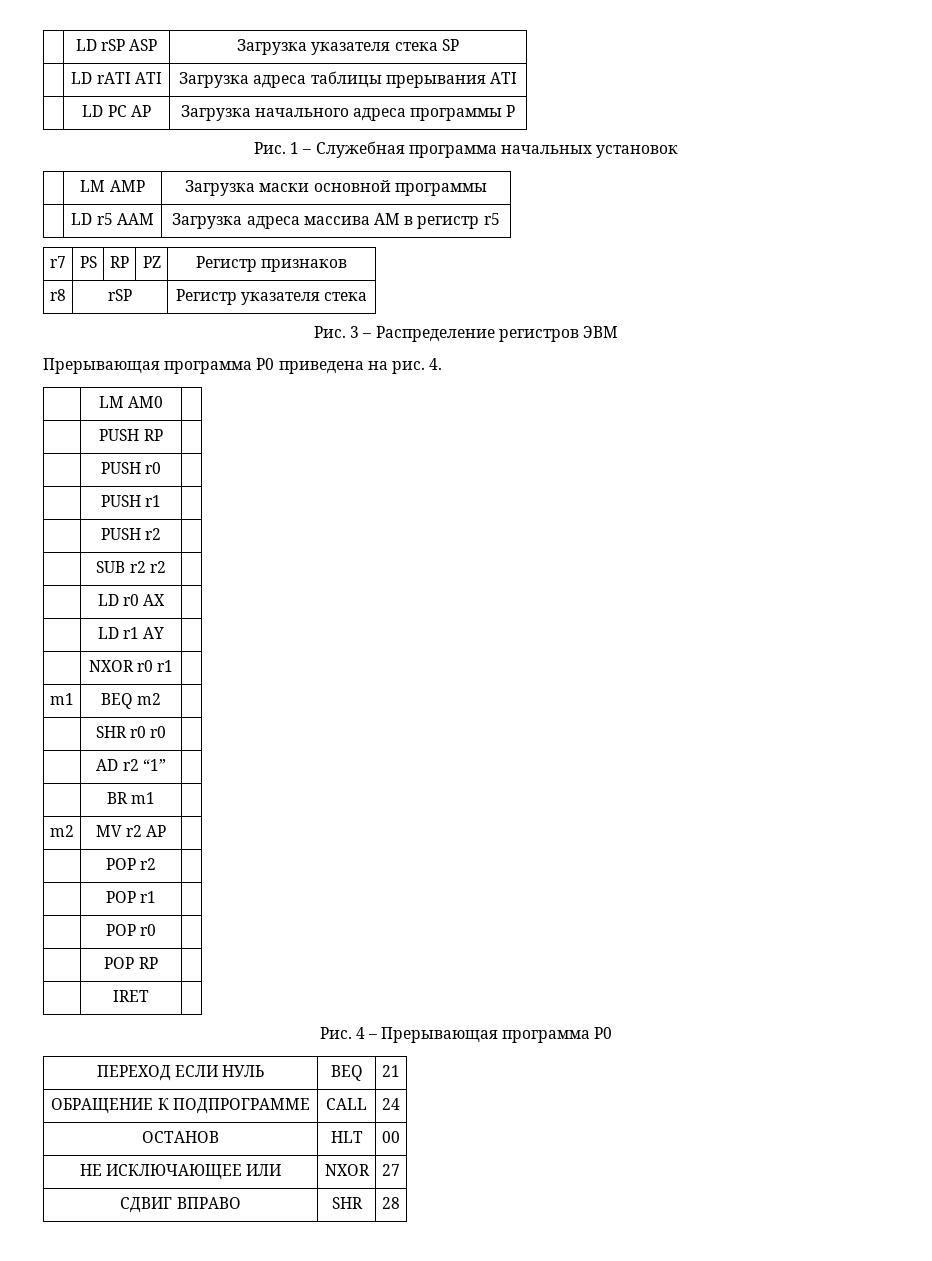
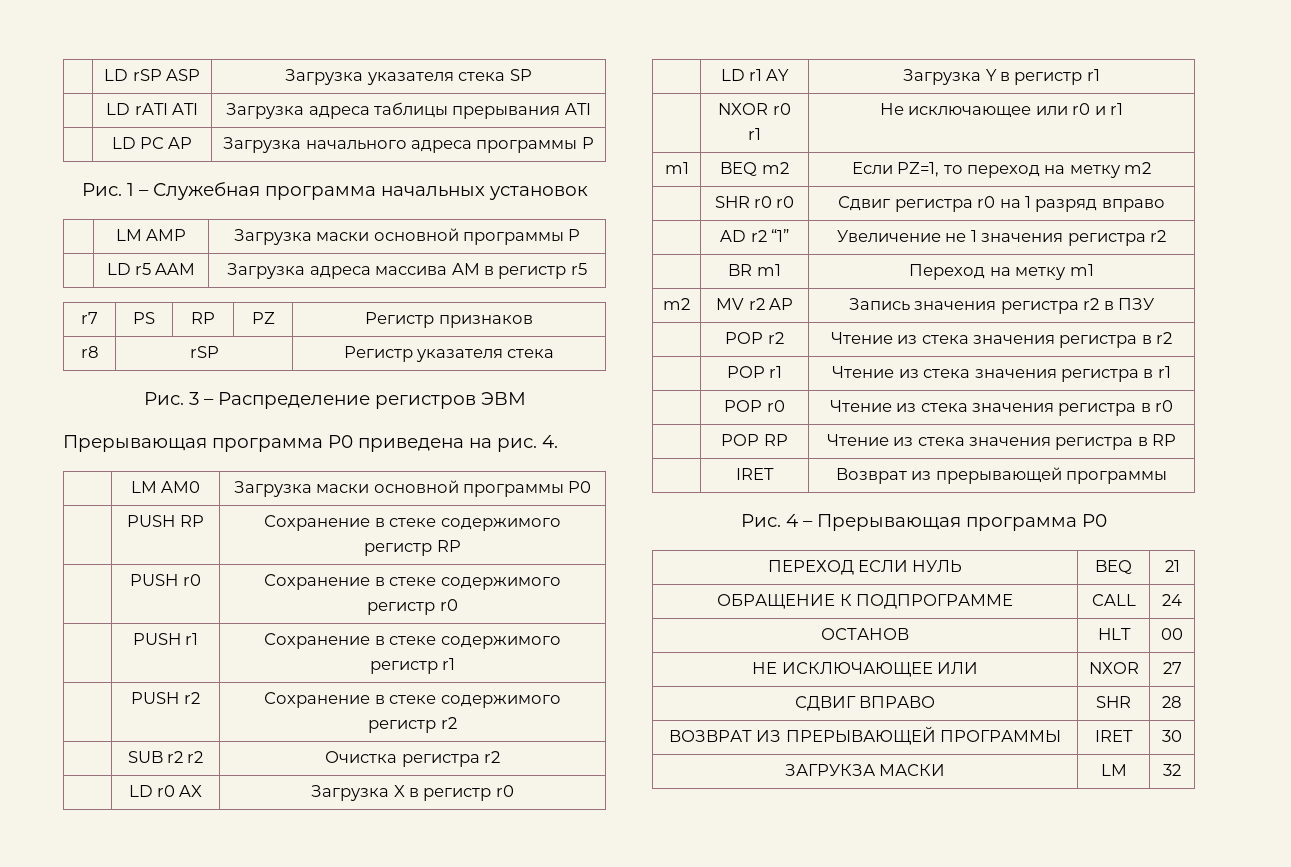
- | LM AMP | Загрузка маски основной программы
+ | LM AMP | Загрузка маски основной программы P
- | LM AM0 |
- | PUSH RP |
- | PUSH r0 |
- | PUSH r1 |
- | PUSH r2 |
+ | LM AM0 | Загрузка маски основной программы P0
+ | PUSH RP | Сохранение в стеке содержимого регистр RP
+ | PUSH r0 | Сохранение в стеке содержимого регистр r0
+ | PUSH r1 | Сохранение в стеке содержимого регистр r1
+ | PUSH r2 | Сохранение в стеке содержимого регистр r2
- | SUB r2 r2 |
+ | SUB r2 r2 | Очистка регистра r2
- | LD r0 AX |
- | LD r1 AY |
- | NXOR r0 r1 |
- m1 | BEQ m2 |
- | SHR r0 r0 |
- | AD r2 “1” |
- | BR m1 |
- m2 | MV r2 AP |
- | POP r2 |
- | POP r1 |
- | POP r0 |
- | POP RP |
- | IRET |
+ | LD r0 AX | Загрузка X в регистр r0
+ | LD r1 AY | Загрузка Y в регистр r1
+ | NXOR r0 r1 | Не исключающее или r0 и r1
+ m1 | BEQ m2 | Если PZ=1, то переход на метку m2
+ | SHR r0 r0 | Сдвиг регистра r0 на 1 разряд вправо
+ | AD r2 “1” | Увеличение не 1 значения регистра r2
+ | BR m1 | Переход на метку m1
+ m2 | MV r2 AP | Запись значения регистра r2 в ПЗУ
+ | POP r2 | Чтение из стека значения регистра в r2
+ | POP r1 | Чтение из стека значения регистра в r1
+ | POP r0 | Чтение из стека значения регистра в r0
+ | POP RP | Чтение из стека значения регистра в RP
+ | IRET | Возврат из прерывающей программы
+ ВОЗВРАТ ИЗ ПРЕРЫВАЮЩЕЙ ПРОГРАММЫ | IRET | 30
+ ЗАГРУКЗА МАСКИ | LM | 32

